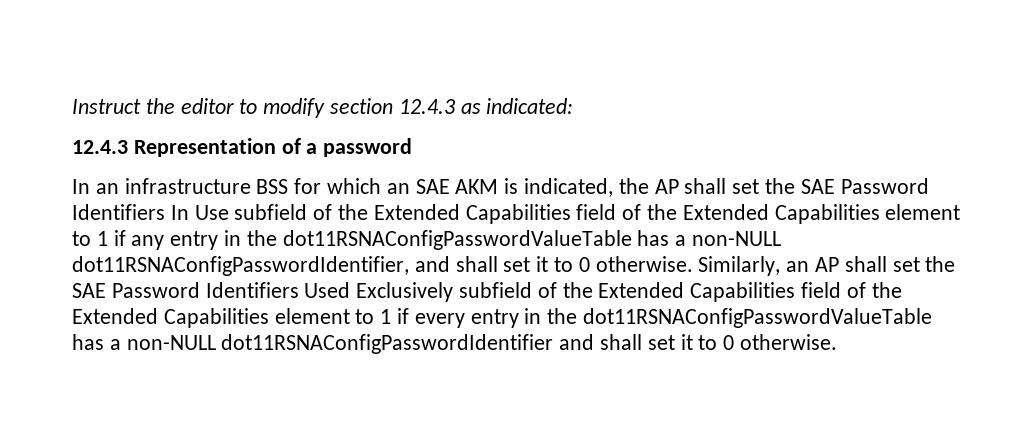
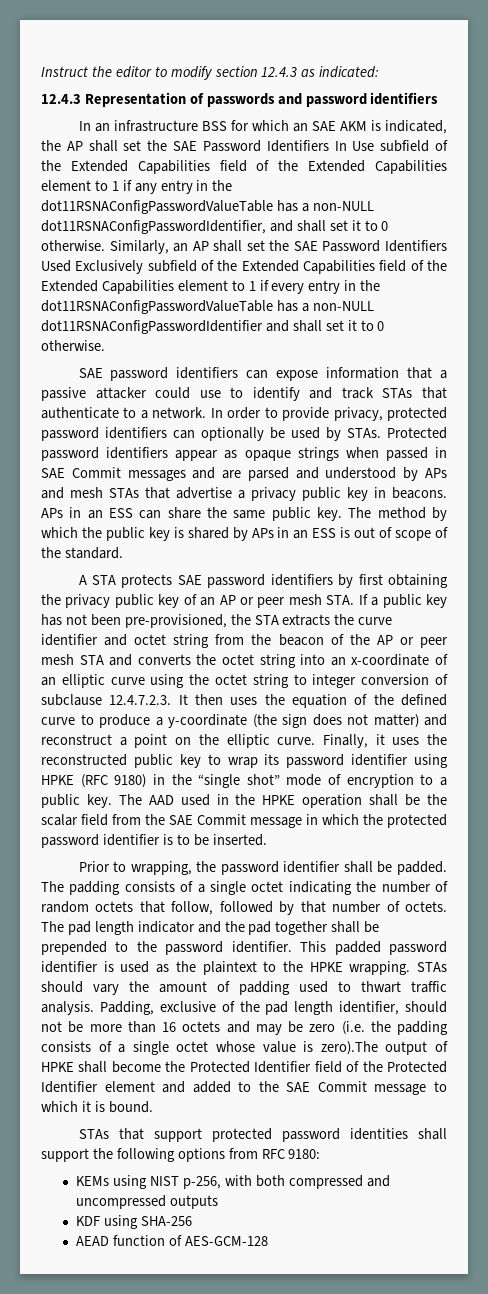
- 12.4.3 Representation of a password
+ 12.4.3 Representation of passwords and password identifiers
+ SAE password identifiers can expose information that a passive attacker could use to identify and track STAs that authenticate to a network. In order to provide privacy, protected password identifiers can optionally be used by STAs. Protected password identifiers appear as opaque strings when passed in SAE Commit messages and are parsed and understood by APs and mesh STAs that advertise a privacy public key in beacons. APs in an ESS can share the same public key. The method by which the public key is shared by APs in an ESS is out of scope of the standard.
+ A STA protects SAE password identifiers by first obtaining the privacy public key of an AP or peer mesh STA. If a public key has not been pre-provisioned, the STA extracts the curve identifier and octet string from the beacon of the AP or peer mesh STA and converts the octet string into an x-coordinate of an elliptic curve using the octet string to integer conversion of subclause 12.4.7.2.3. It then uses the equation of the defined curve to produce a y-coordinate (the sign does not matter) and reconstruct a point on the elliptic curve. Finally, it uses the reconstructed public key to wrap its password identifier using HPKE (RFC 9180) in the “single shot” mode of encryption to a public key. The AAD used in the HPKE operation shall be the scalar field from the SAE Commit message in which the protected password identifier is to be inserted.
+ Prior to wrapping, the password identifier shall be padded. The padding consists of a single octet indicating the number of random octets that follow, followed by that number of octets. The pad length indicator and the pad together shall be prepended to the password identifier. This padded password identifier is used as the plaintext to the HPKE wrapping. STAs should vary the amount of padding used to thwart traffic analysis. Padding, exclusive of the pad length identifier, should not be more than 16 octets and may be zero (i.e. the padding consists of a single octet whose value is zero).The output of HPKE shall become the Protected Identifier field of the Protected Identifier element and added to the SAE Commit message to which it is bound.
+ STAs that support protected password identities shall support the following options from RFC 9180:
+ KEMs using NIST p-256, with both compressed and uncompressed outputs
+ KDF using SHA-256
+ AEAD function of AES-GCM-128

